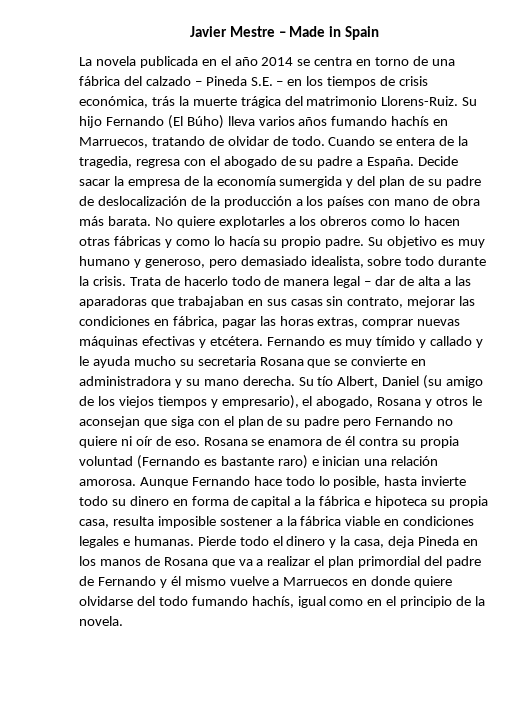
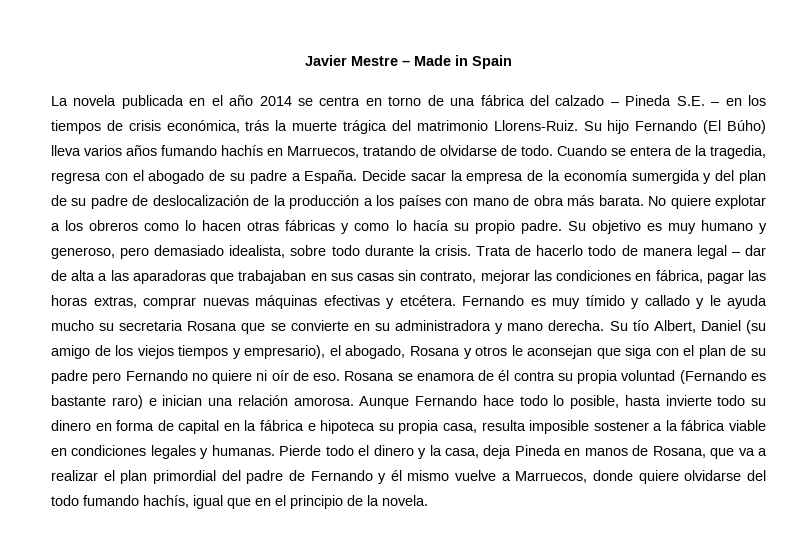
- Su hijo Fernando (El Búho) lleva varios años fumando hachís en Marruecos, tratando de olvidar de todo.
+ Su hijo Fernando (El Búho) lleva varios años fumando hachís en Marruecos, tratando de olvidarse de todo.
- No quiere explotarles a los obreros como lo hacen otras fábricas y como lo hacía su propio padre.
+ No quiere explotar a los obreros como lo hacen otras fábricas y como lo hacía su propio padre.
- Fernando es muy tímido y callado y le ayuda mucho su secretaria Rosana que se convierte en administradora y su mano derecha.
+ Fernando es muy tímido y callado y le ayuda mucho su secretaria Rosana que se convierte en su administradora y mano derecha.
- Aunque Fernando hace todo lo posible, hasta invierte todo su dinero en forma de capital a la fábrica e hipoteca su propia casa, resulta imposible sostener a la fábrica viable en condiciones legales e humanas.
+ Aunque Fernando hace todo lo posible, hasta invierte todo su dinero en forma de capital en la fábrica e hipoteca su propia casa, resulta imposible sostener a la fábrica viable en condiciones legales y humanas.
- Pierde todo el dinero y la casa, deja Pineda en los manos de Rosana que va a realizar el plan primordial del padre de Fernando y él mismo vuelve a Marruecos en donde quiere olvidarse del todo fumando hachís, igual como en el principio de la novela.
+ Pierde todo el dinero y la casa, deja Pineda en manos de Rosana, que va a realizar el plan primordial del padre de Fernando y él mismo vuelve a Marruecos, donde quiere olvidarse del todo fumando hachís, igual que en el principio de la novela.

